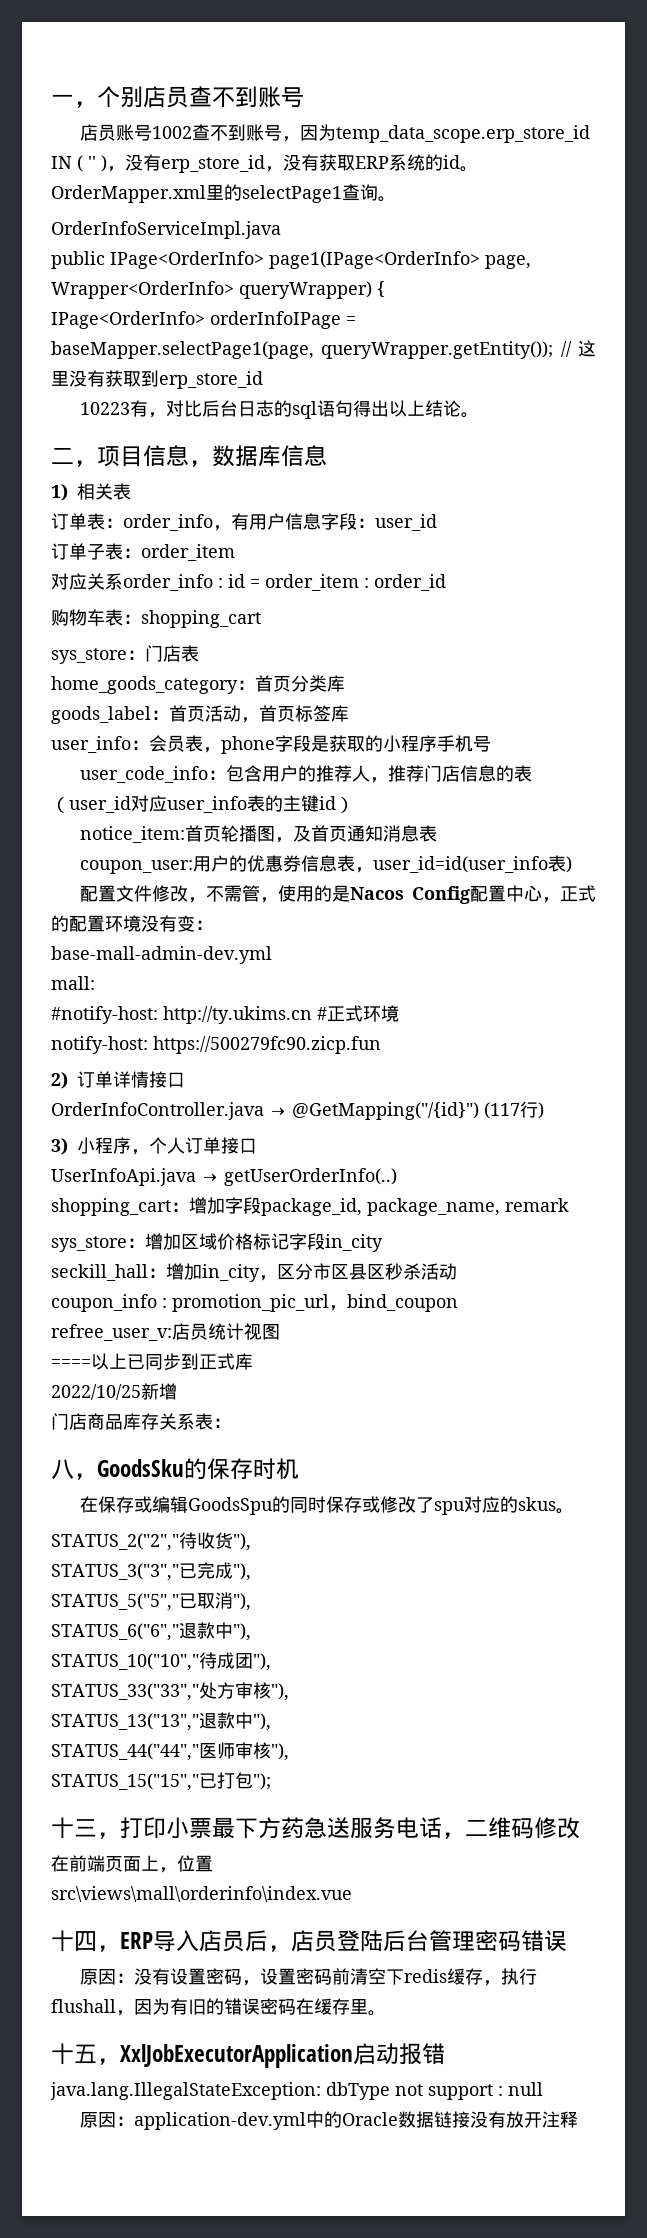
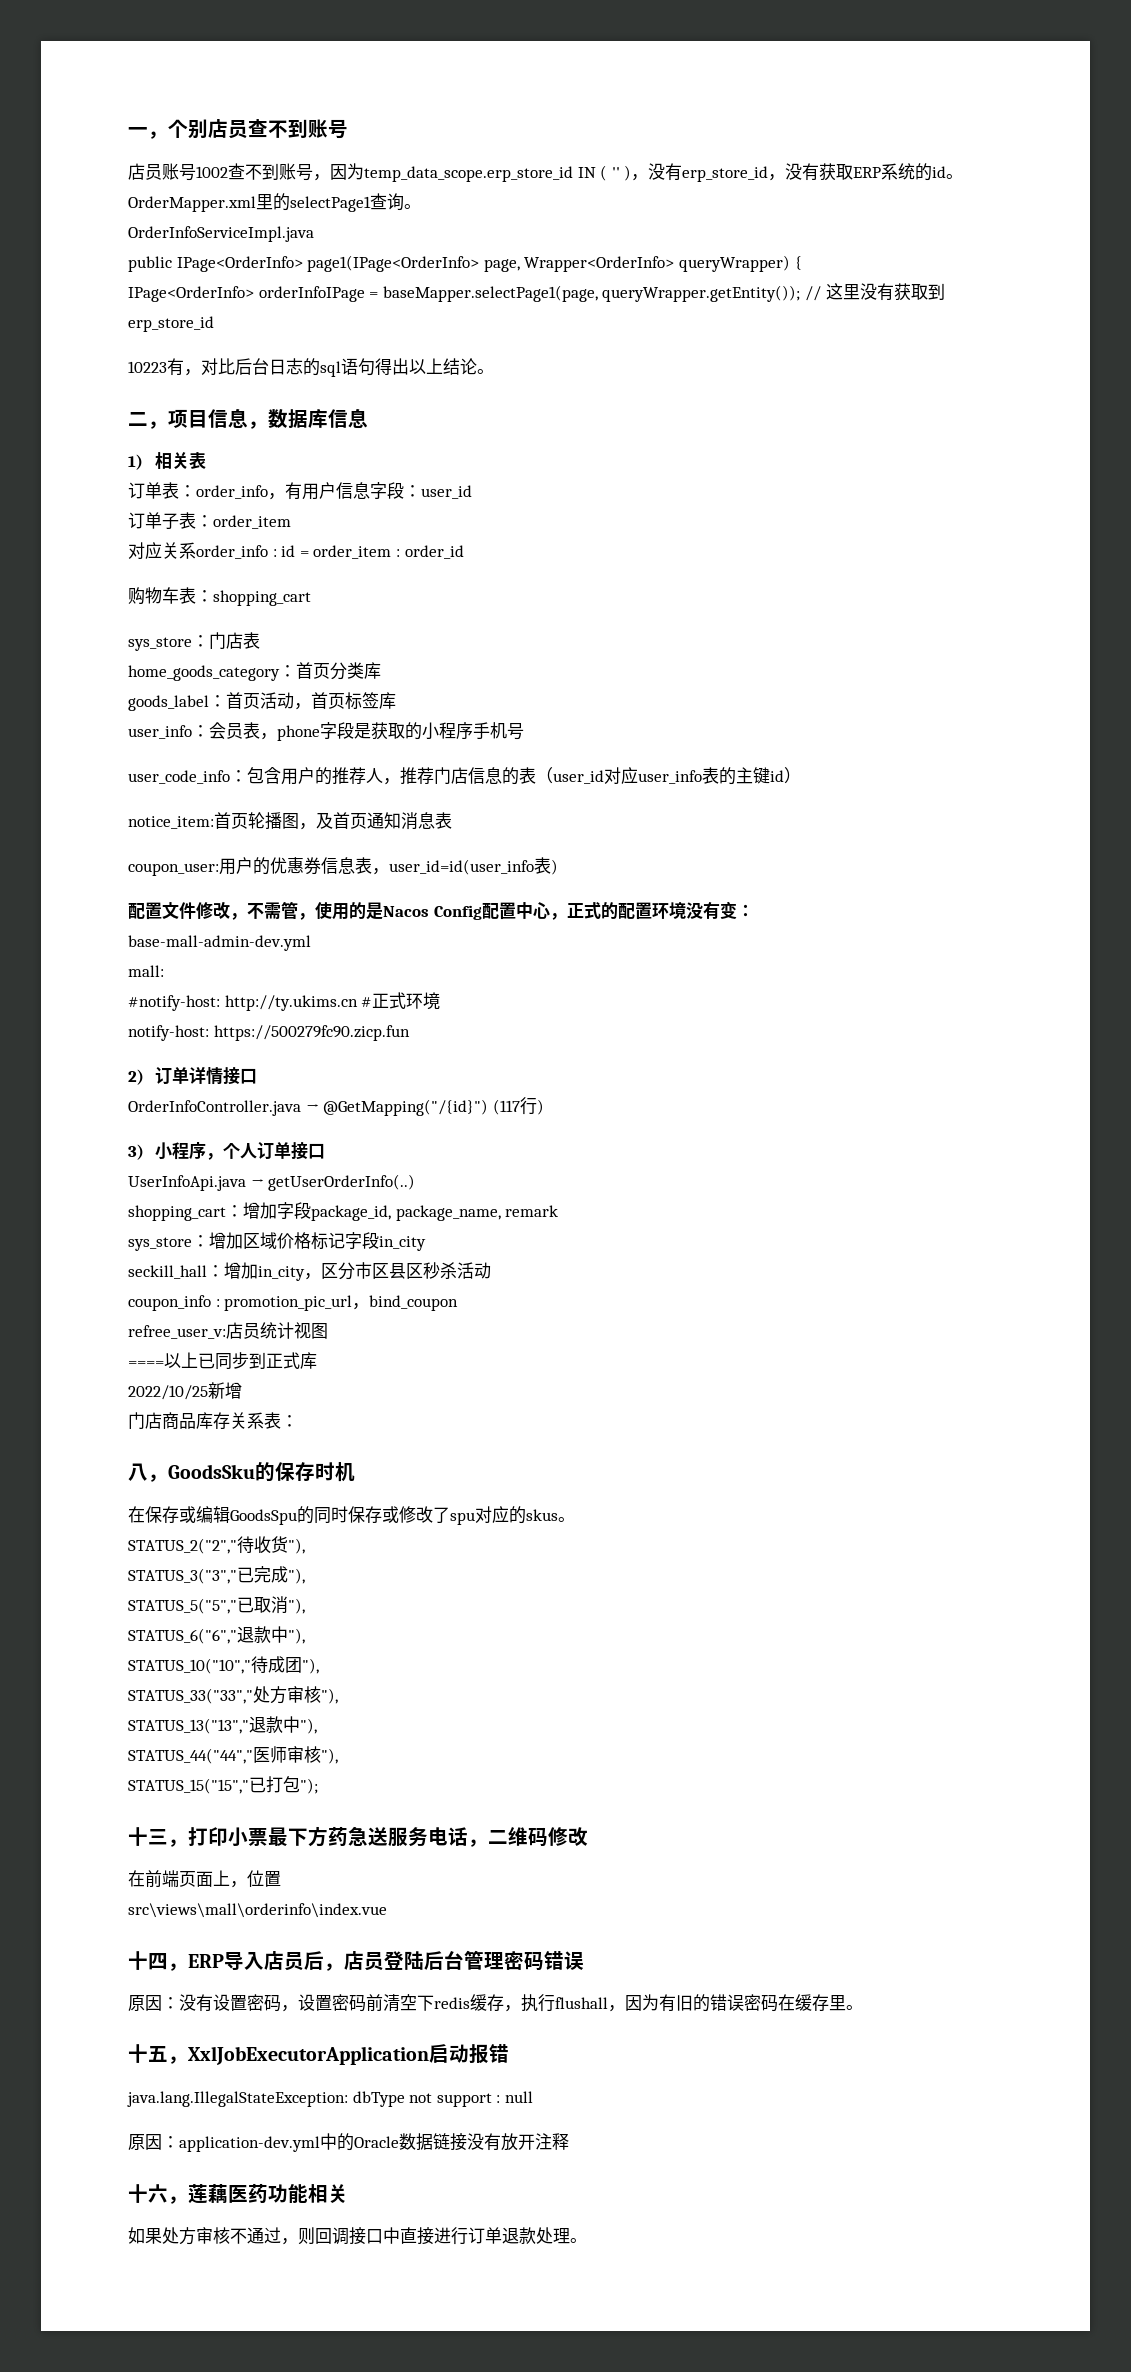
+ 十六，莲藕医药功能相关
+ 如果处方审核不通过，则回调接口中直接进行订单退款处理。

